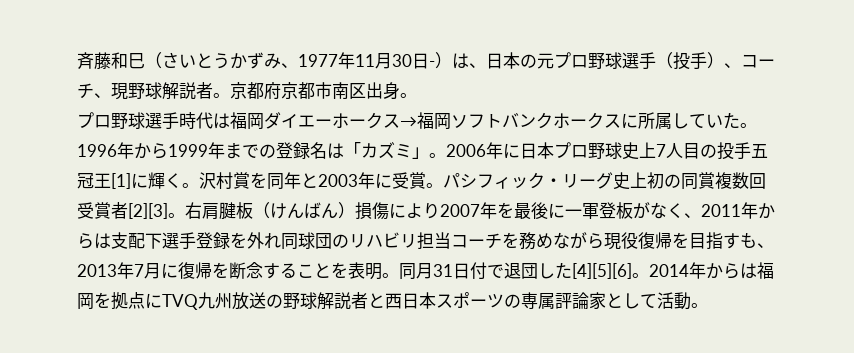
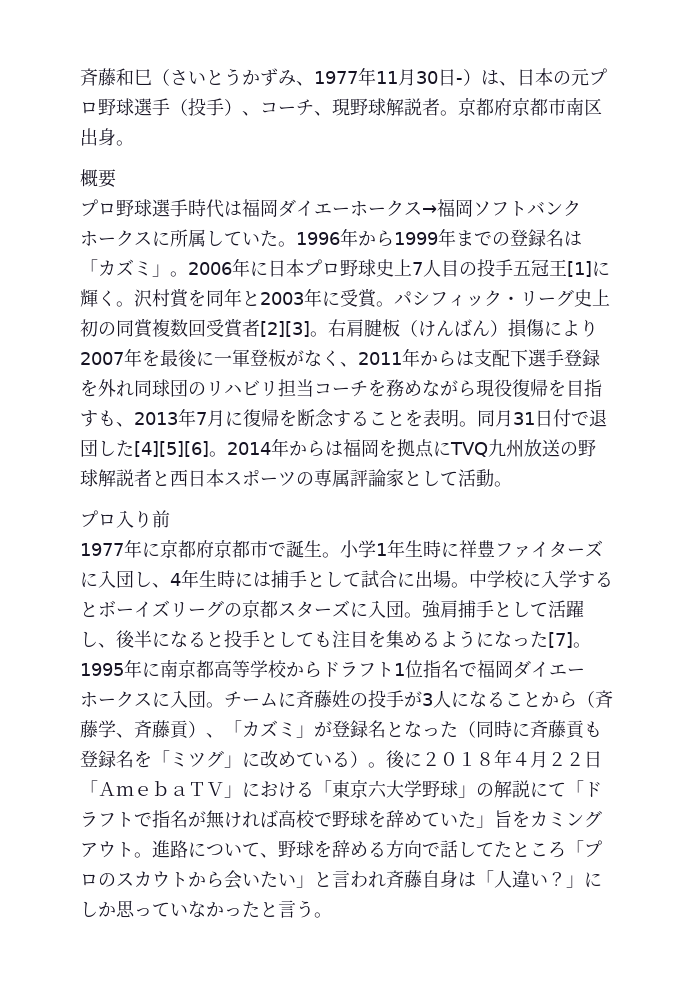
+ 概要
+ プロ入り前
+ 1977年に京都府京都市で誕生。小学1年生時に祥豊ファイターズに入団し、4年生時には捕手として試合に出場。中学校に入学するとボーイズリーグの京都スターズに入団。強肩捕手として活躍し、後半になると投手としても注目を集めるようになった[7]。1995年に南京都高等学校からドラフト1位指名で福岡ダイエーホークスに入団。チームに斉藤姓の投手が3人になることから（斉藤学、斉藤貢）、「カズミ」が登録名となった（同時に斉藤貢も登録名を「ミツグ」に改めている）。後に２０１８年４月２２日「ＡｍｅｂａＴＶ」における「東京六大学野球」の解説にて「ドラフトで指名が無ければ高校で野球を辞めていた」旨をカミングアウト。進路について、野球を辞める方向で話してたところ「プロのスカウトから会いたい」と言われ斉藤自身は「人違い？」にしか思っていなかったと言う。

